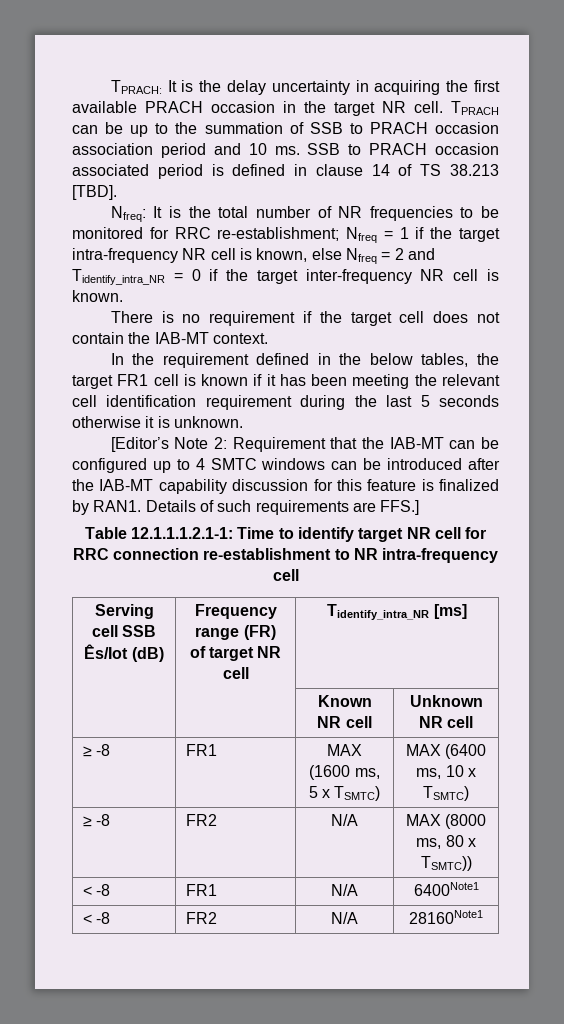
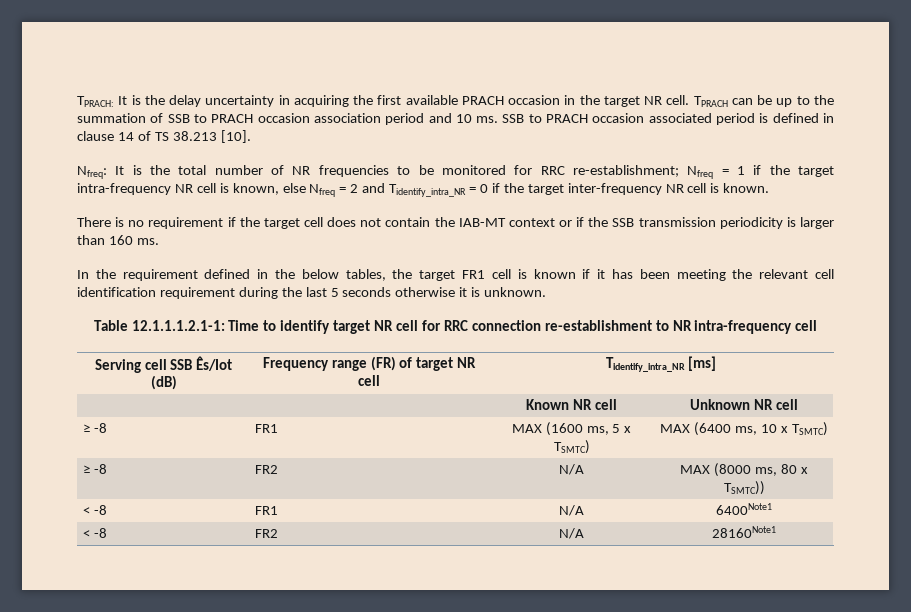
- SSB to PRACH occasion associated period is defined in clause 14 of TS 38.213 [TBD].
+ SSB to PRACH occasion associated period is defined in clause 14 of TS 38.213 [10].
- There is no requirement if the target cell does not contain the IAB-MT context.
+ There is no requirement if the target cell does not contain the IAB-MT context or if the SSB transmission periodicity is larger than 160 ms.
- [Editor’s Note 2: Requirement that the IAB-MT can be configured up to 4 SMTC windows can be introduced after the IAB-MT capability discussion for this feature is finalized by RAN1. Details of such requirements are FFS.]

